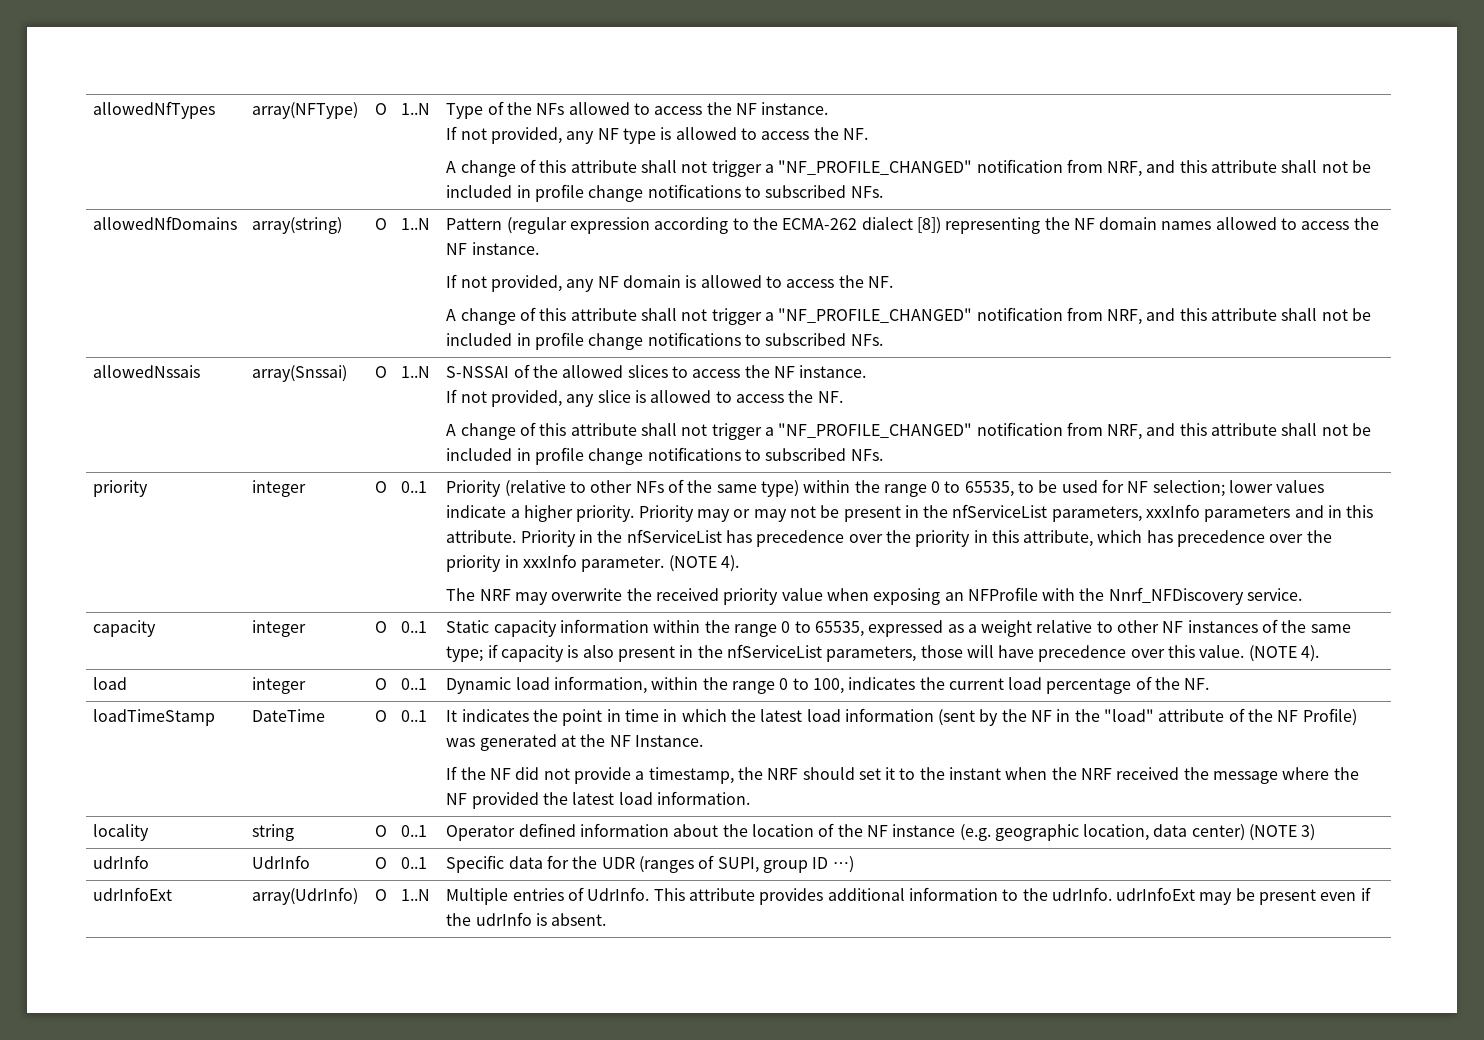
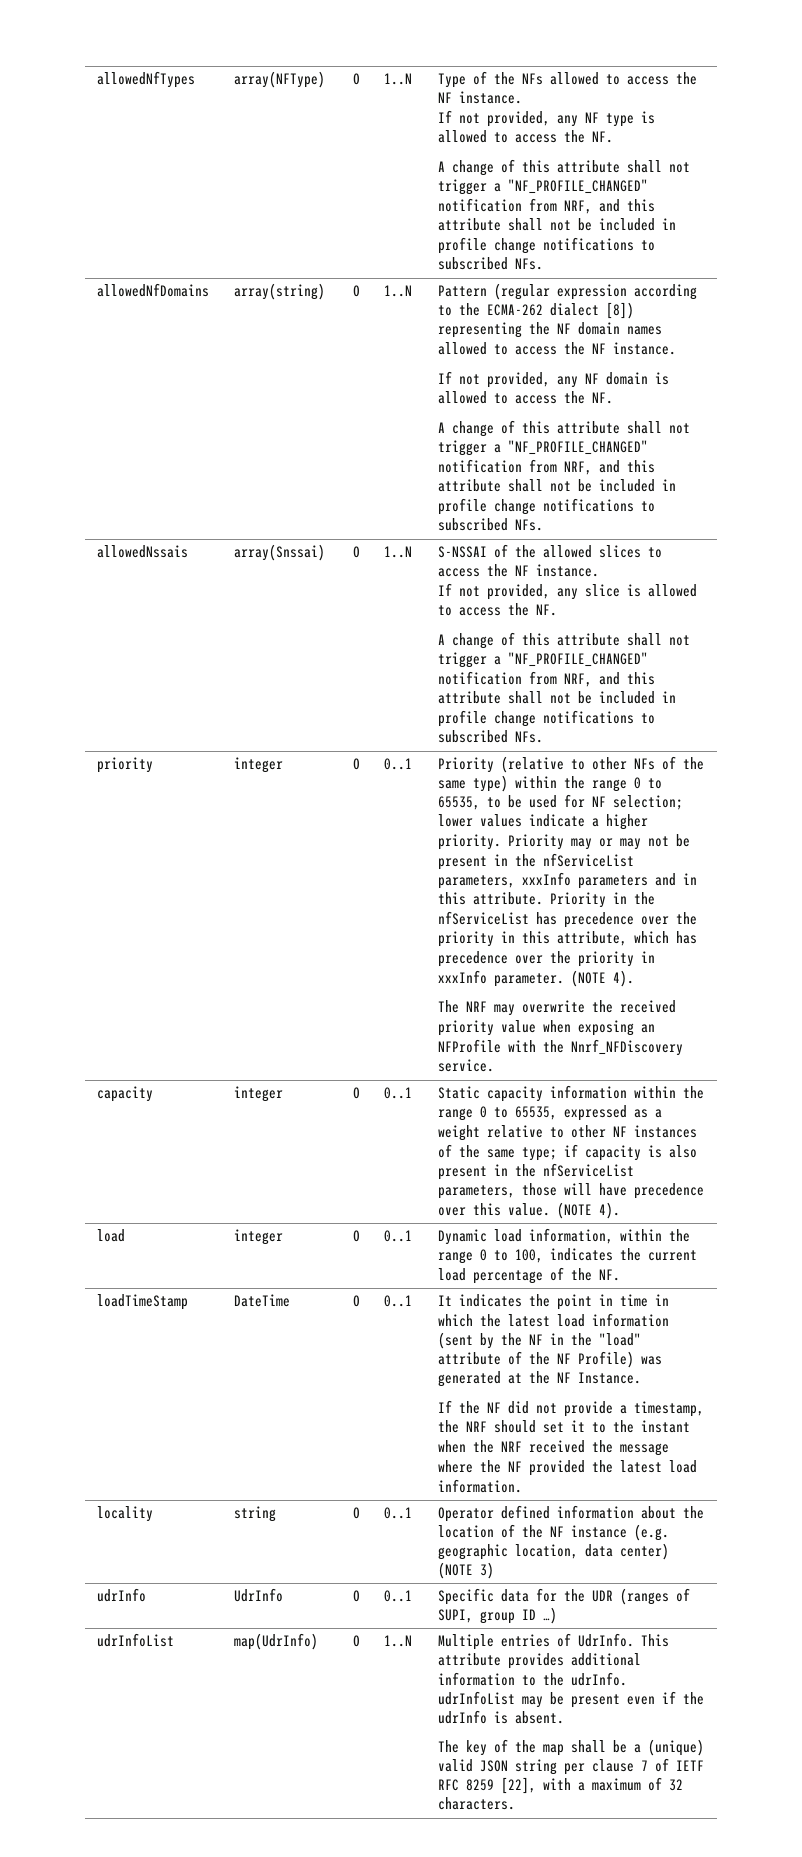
- udrInfoExt | array(UdrInfo)
+ udrInfoList | map(UdrInfo)
- This attribute provides additional information to the udrInfo. udrInfoExt may be present even if the udrInfo is absent.
+ This attribute provides additional information to the udrInfo. udrInfoList may be present even if the udrInfo is absent.
+ The key of the map shall be a (unique) valid JSON string per clause 7 of IETF RFC 8259 [22], with a maximum of 32 characters.

